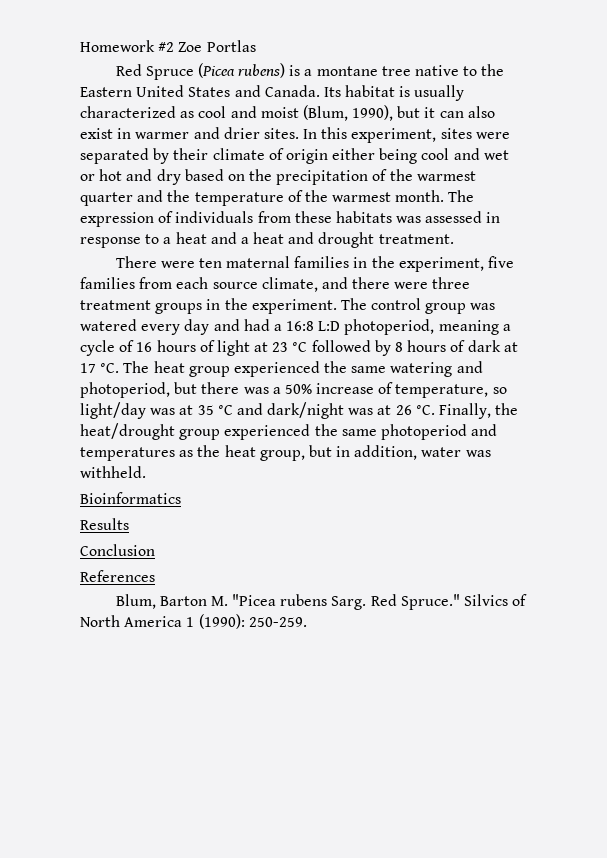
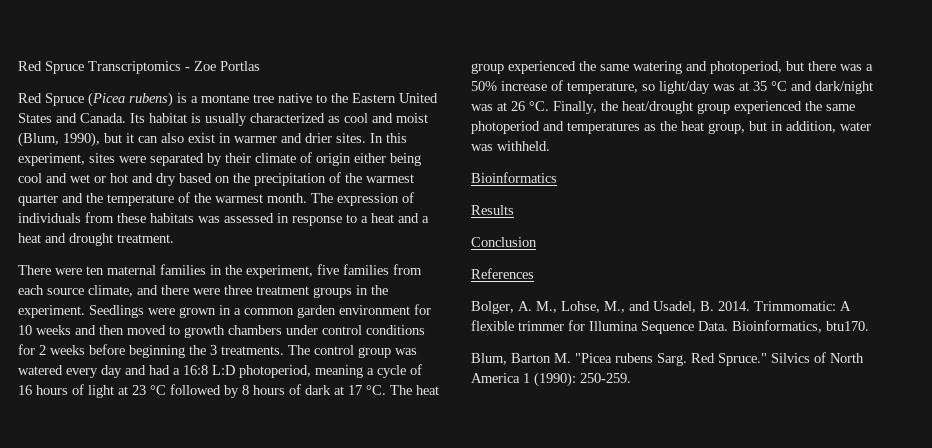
- Homework #2 Zoe Portlas
+ Red Spruce Transcriptomics - Zoe Portlas
+ Seedlings were grown in a common garden environment for 10 weeks and then moved to growth chambers under control conditions for 2 weeks before beginning the 3 treatments.
+ Bolger, A. M., Lohse, M., and Usadel, B. 2014. Trimmomatic: A flexible trimmer for Illumina Sequence Data. Bioinformatics, btu170.

